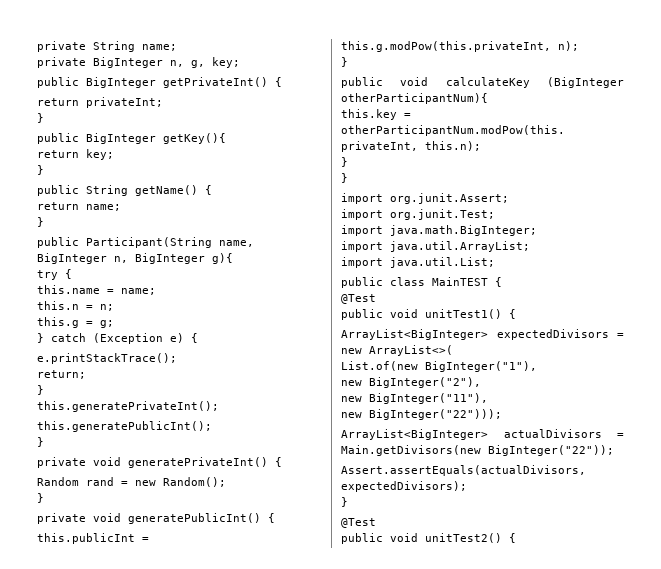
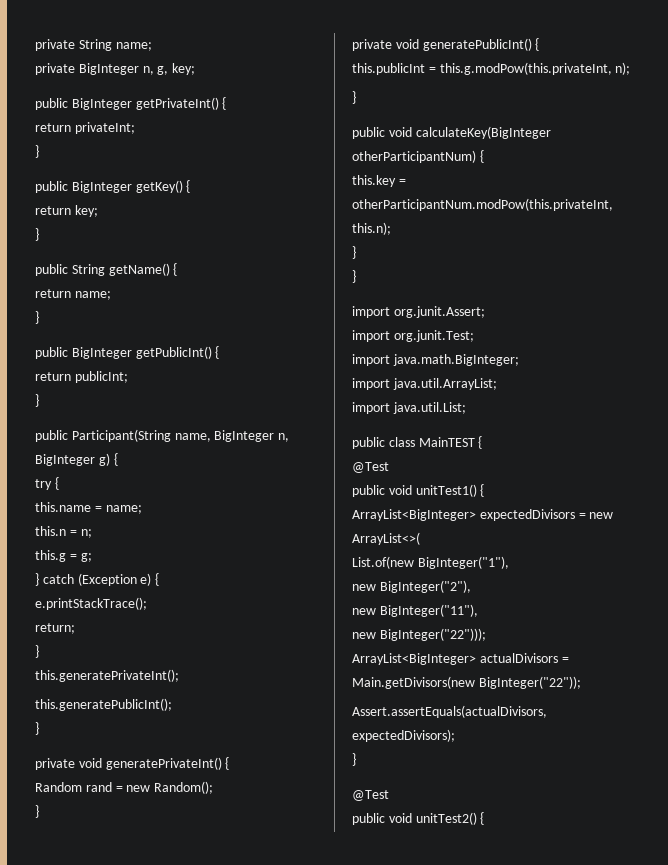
- public BigInteger getKey(){
+ public BigInteger getKey() {
+ public BigInteger getPublicInt() {
+ return publicInt;
+ }
- public Participant(String name, BigInteger n, BigInteger g){
+ public Participant(String name, BigInteger n, BigInteger g) {
- public void calculateKey (BigInteger otherParticipantNum){
+ public void calculateKey(BigInteger otherParticipantNum) {

